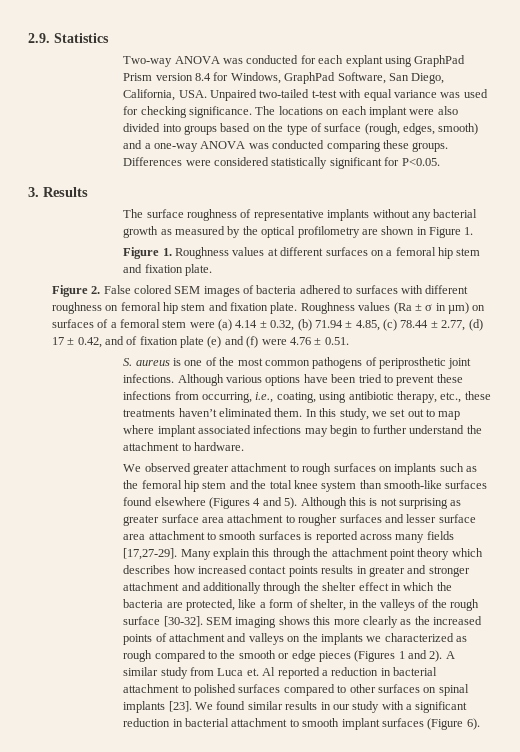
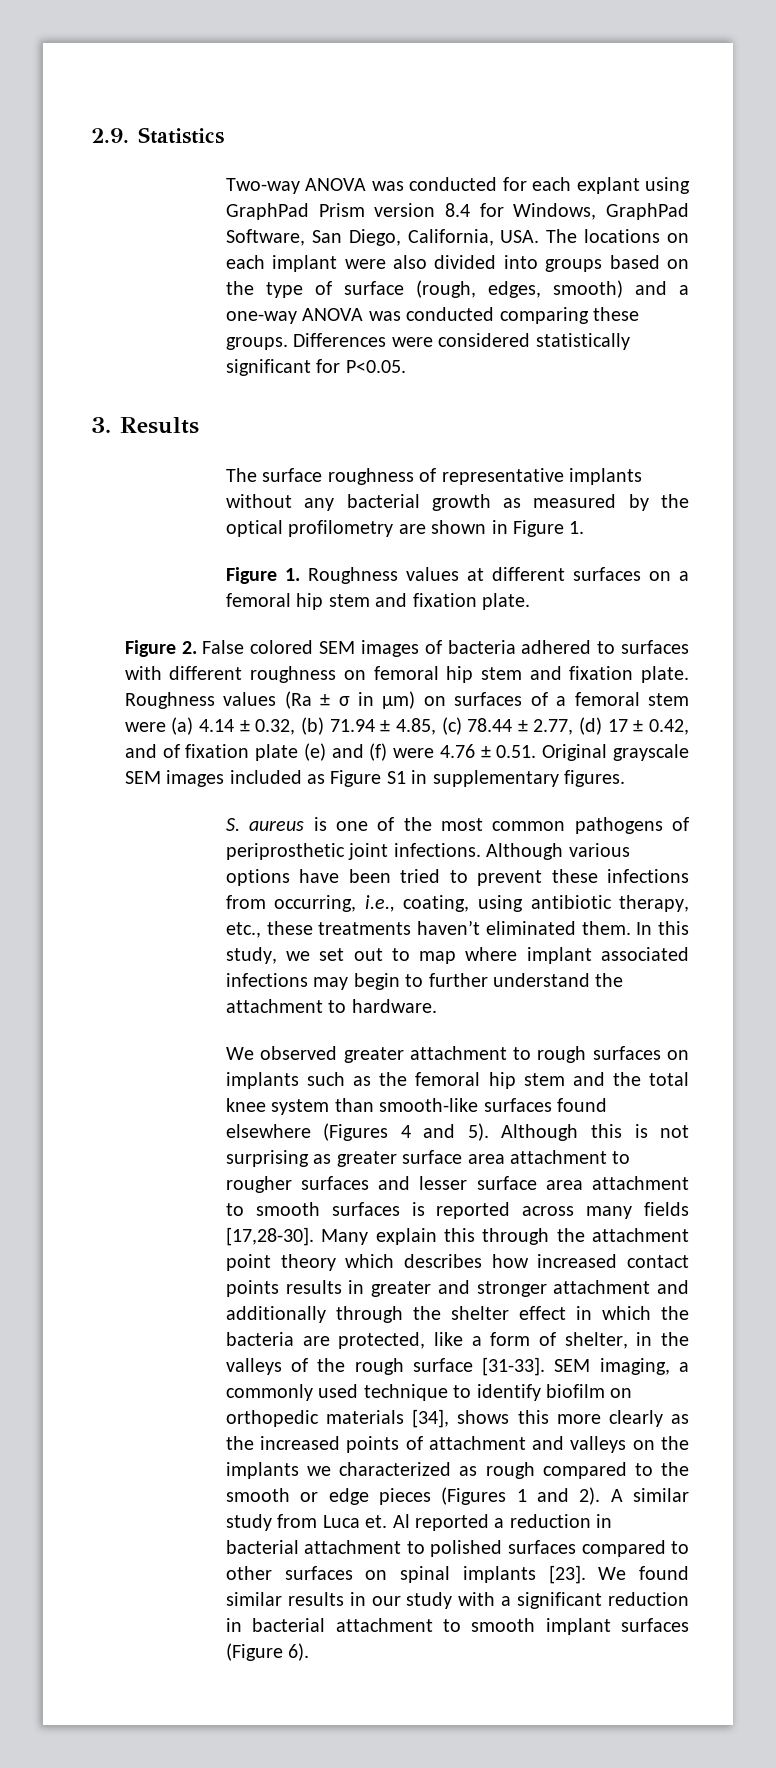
- Two-way ANOVA was conducted for each explant using GraphPad Prism version 8.4 for Windows, GraphPad Software, San Diego, California, USA. Unpaired two-tailed t-test with equal variance was used for checking significance. The locations on each implant were also divided into groups based on the type of surface (rough, edges, smooth) and a one-way ANOVA was conducted comparing these groups.
+ Two-way ANOVA was conducted for each explant using GraphPad Prism version 8.4 for Windows, GraphPad Software, San Diego, California, USA. The locations on each implant were also divided into groups based on the type of surface (rough, edges, smooth) and a one-way ANOVA was conducted comparing these groups.
- Roughness values (Ra ± σ in µm) on surfaces of a femoral stem were (a) 4.14 ± 0.32, (b) 71.94 ± 4.85, (c) 78.44 ± 2.77, (d) 17 ± 0.42, and of fixation plate (e) and (f) were 4.76 ± 0.51.
+ Roughness values (Ra ± σ in µm) on surfaces of a femoral stem were (a) 4.14 ± 0.32, (b) 71.94 ± 4.85, (c) 78.44 ± 2.77, (d) 17 ± 0.42, and of fixation plate (e) and (f) were 4.76 ± 0.51. Original grayscale SEM images included as Figure S1 in supplementary figures.
- Although this is not surprising as greater surface area attachment to rougher surfaces and lesser surface area attachment to smooth surfaces is reported across many fields [17,27-29].
+ Although this is not surprising as greater surface area attachment to rougher surfaces and lesser surface area attachment to smooth surfaces is reported across many fields [17,28-30].
- Many explain this through the attachment point theory which describes how increased contact points results in greater and stronger attachment and additionally through the shelter effect in which the bacteria are protected, like a form of shelter, in the valleys of the rough surface [30-32]. SEM imaging shows this more clearly as the increased points of attachment and valleys on the implants we characterized as rough compared to the smooth or edge pieces (Figures 1 and 2).
+ Many explain this through the attachment point theory which describes how increased contact points results in greater and stronger attachment and additionally through the shelter effect in which the bacteria are protected, like a form of shelter, in the valleys of the rough surface [31-33]. SEM imaging, a commonly used technique to identify biofilm on orthopedic materials [34], shows this more clearly as the increased points of attachment and valleys on the implants we characterized as rough compared to the smooth or edge pieces (Figures 1 and 2).

